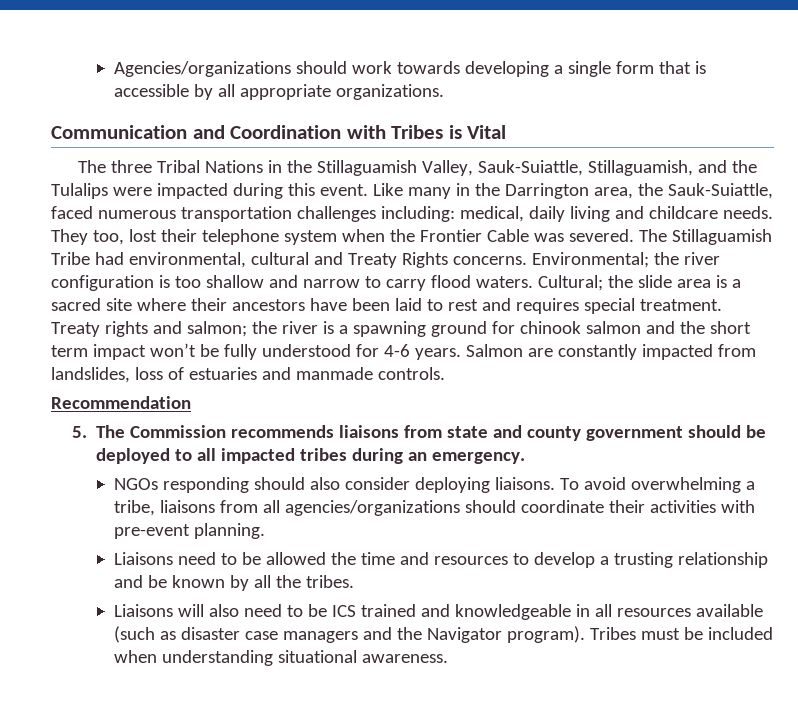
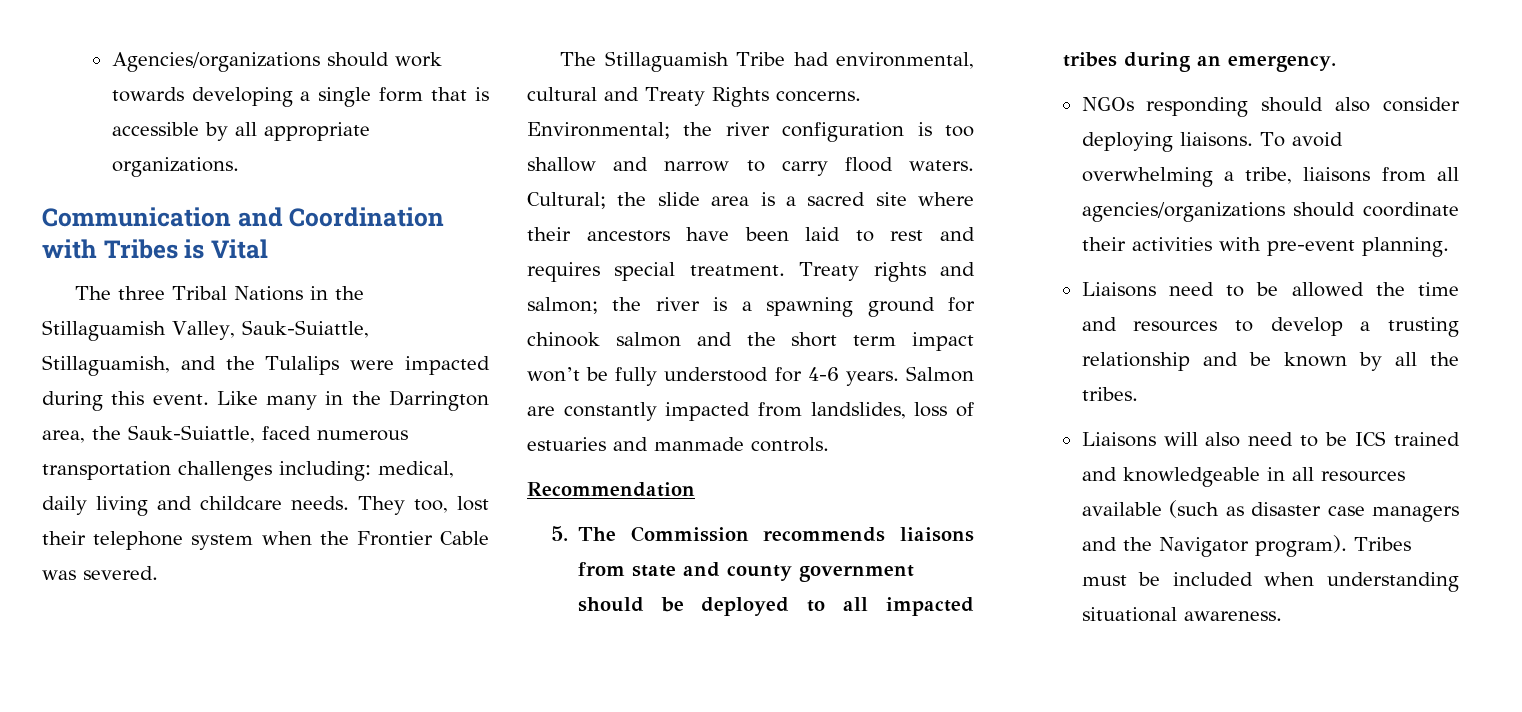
- They too, lost their telephone system when the Frontier Cable was severed. The Stillaguamish Tribe had environmental, cultural and Treaty Rights concerns.
+ They too, lost their telephone system when the Frontier Cable was severed.
+ The Stillaguamish Tribe had environmental, cultural and Treaty Rights concerns.

